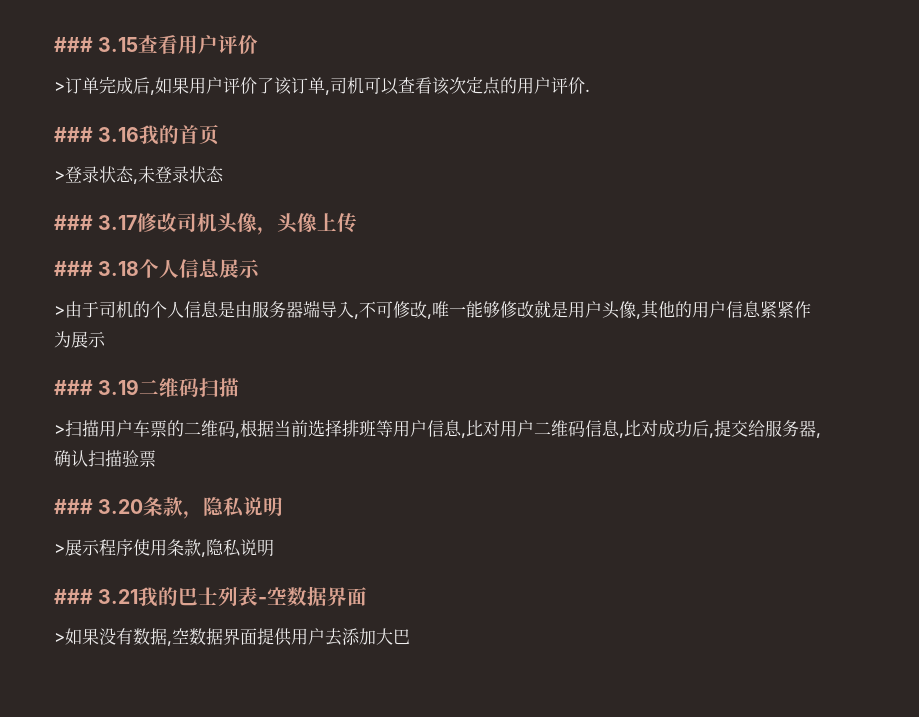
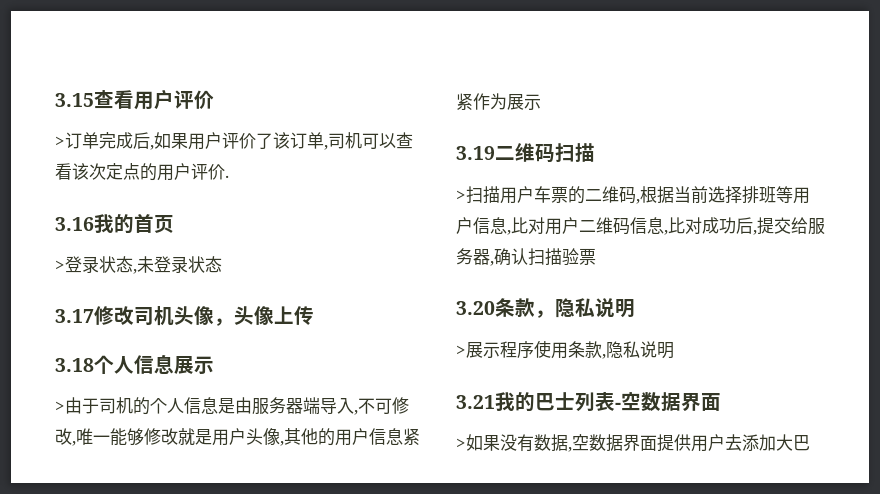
- ### 3.15查看用户评价
+ 3.15查看用户评价
- ### 3.16我的首页
+ 3.16我的首页
- ### 3.17修改司机头像，头像上传
+ 3.17修改司机头像，头像上传
- ### 3.18个人信息展示
+ 3.18个人信息展示
- ### 3.19二维码扫描
+ 3.19二维码扫描
- ### 3.20条款，隐私说明
+ 3.20条款，隐私说明
- ### 3.21我的巴士列表-空数据界面
+ 3.21我的巴士列表-空数据界面

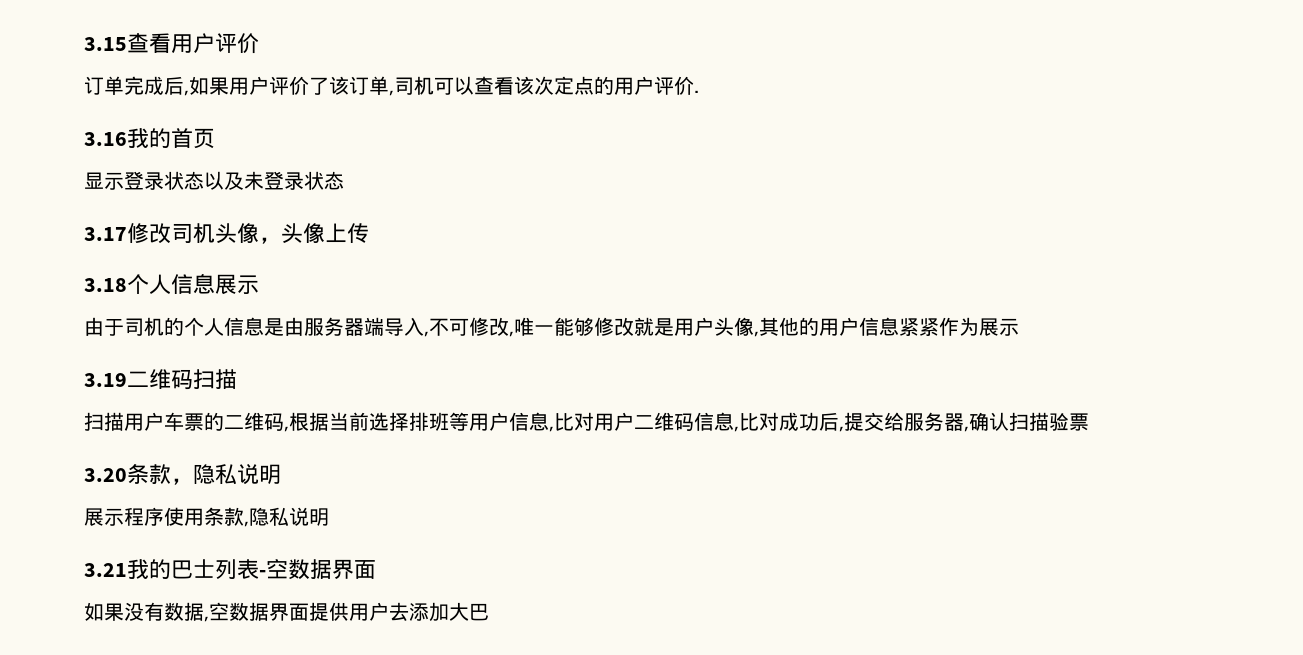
- >订单完成后,如果用户评价了该订单,司机可以查看该次定点的用户评价.
+ 订单完成后,如果用户评价了该订单,司机可以查看该次定点的用户评价.
- >登录状态,未登录状态
+ 显示登录状态以及未登录状态
- >由于司机的个人信息是由服务器端导入,不可修改,唯一能够修改就是用户头像,其他的用户信息紧紧作为展示
+ 由于司机的个人信息是由服务器端导入,不可修改,唯一能够修改就是用户头像,其他的用户信息紧紧作为展示
- >扫描用户车票的二维码,根据当前选择排班等用户信息,比对用户二维码信息,比对成功后,提交给服务器,确认扫描验票
+ 扫描用户车票的二维码,根据当前选择排班等用户信息,比对用户二维码信息,比对成功后,提交给服务器,确认扫描验票
- >展示程序使用条款,隐私说明
+ 展示程序使用条款,隐私说明
- >如果没有数据,空数据界面提供用户去添加大巴
+ 如果没有数据,空数据界面提供用户去添加大巴

